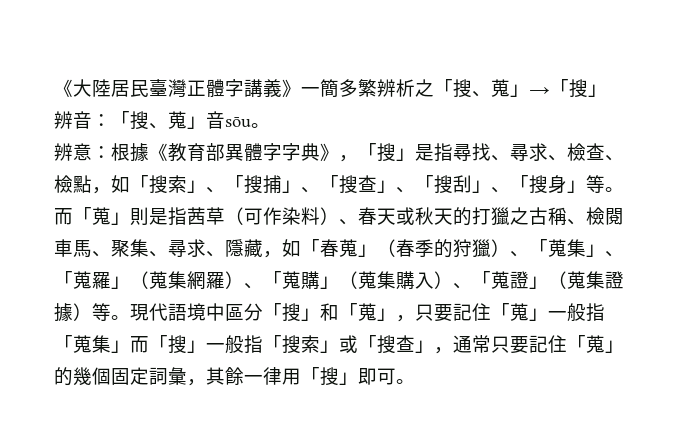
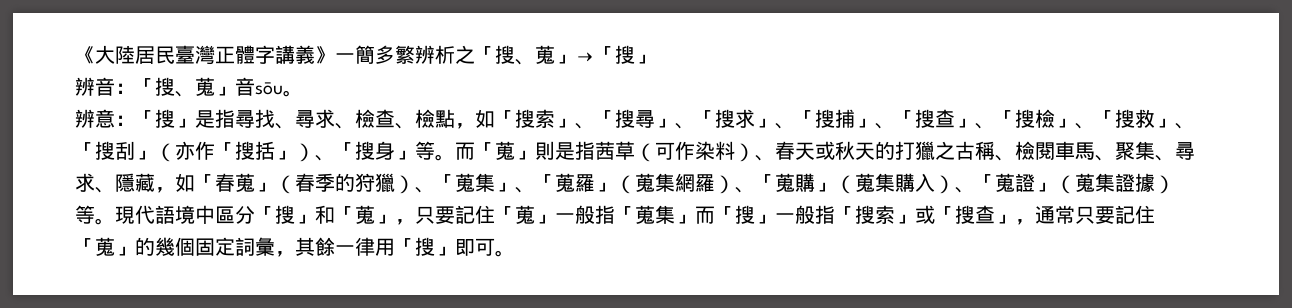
- 辨意：根據《教育部異體字字典》，「搜」是指尋找、尋求、檢查、檢點，如「搜索」、「搜捕」、「搜查」、「搜刮」、「搜身」等。
+ 辨意：「搜」是指尋找、尋求、檢查、檢點，如「搜索」、「搜尋」、「搜求」、「搜捕」、「搜查」、「搜檢」、「搜救」、「搜刮」（亦作「搜括」）、「搜身」等。

